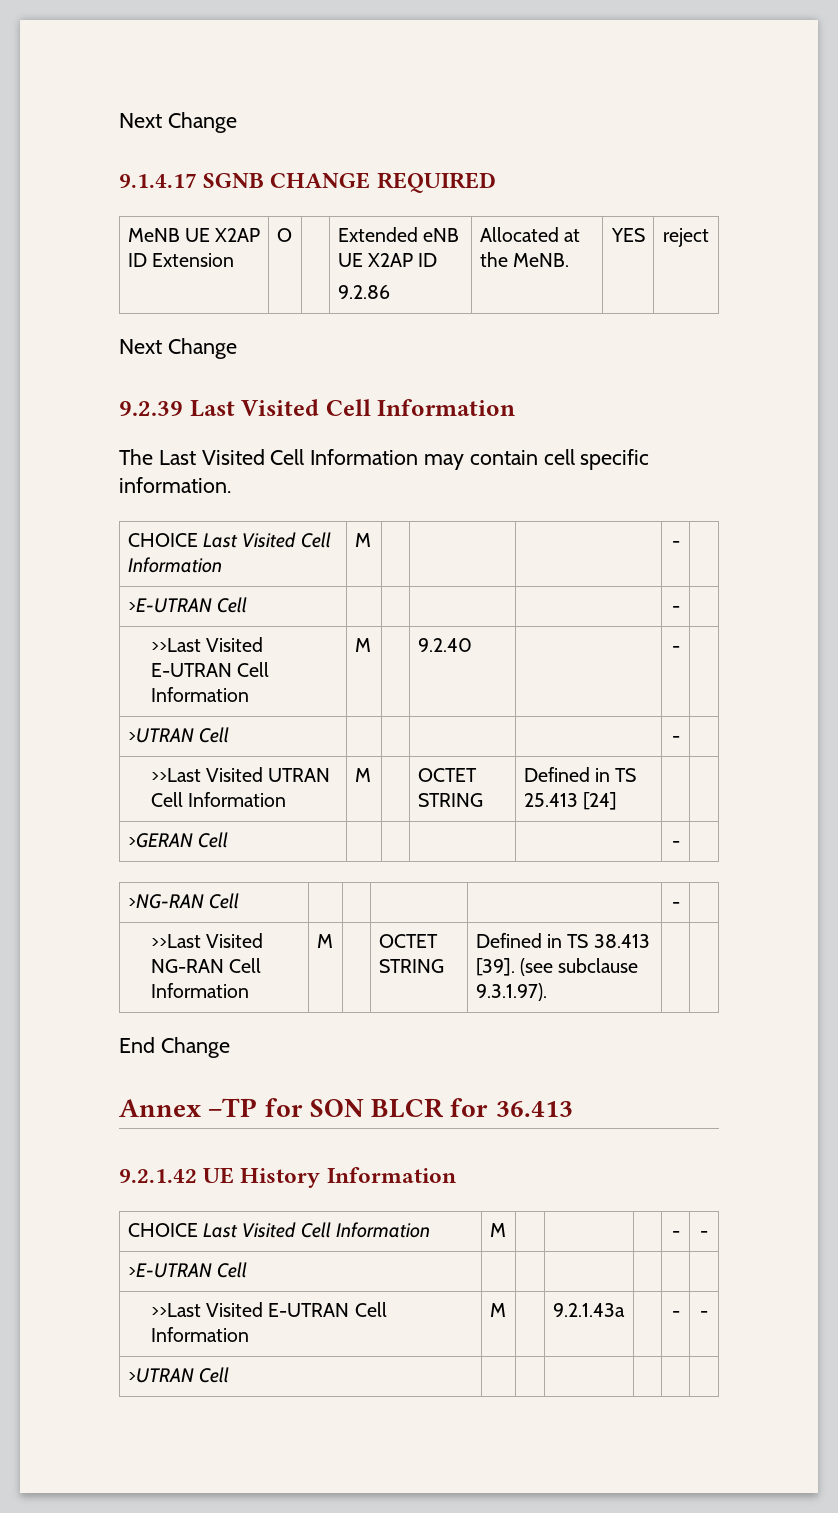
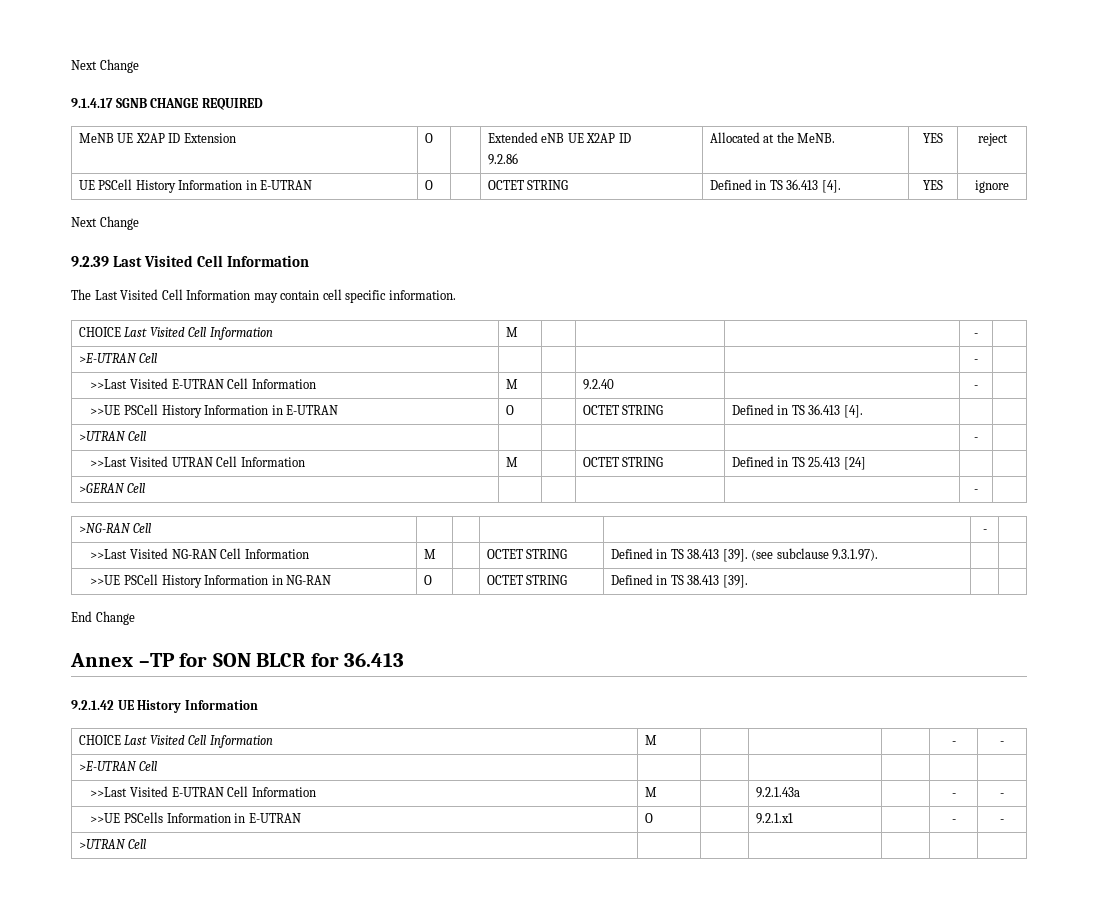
+ UE PSCell History Information in E-UTRAN | O | | OCTET STRING | Defined in TS 36.413 [4]. | YES | ignore
+ >>UE PSCell History Information in E-UTRAN | O | | OCTET STRING | Defined in TS 36.413 [4]. | |
+ >>UE PSCell History Information in NG-RAN | O | | OCTET STRING | Defined in TS 38.413 [39]. | |
+ >>UE PSCells Information in E-UTRAN | O | | 9.2.1.x1 | | - | -

